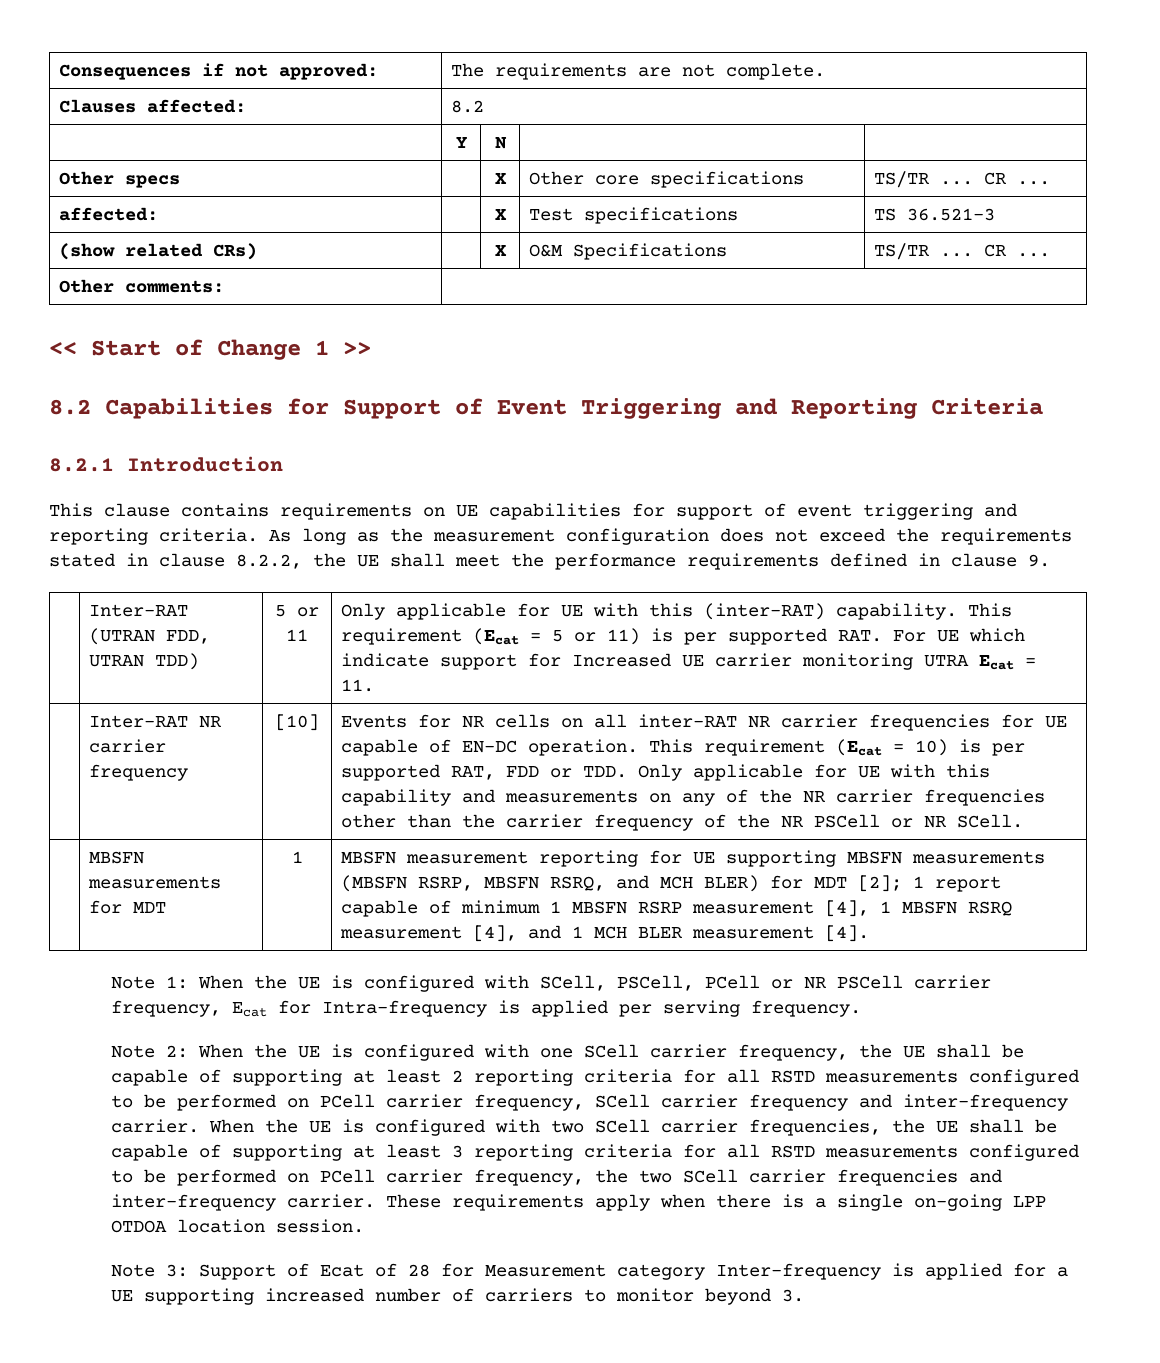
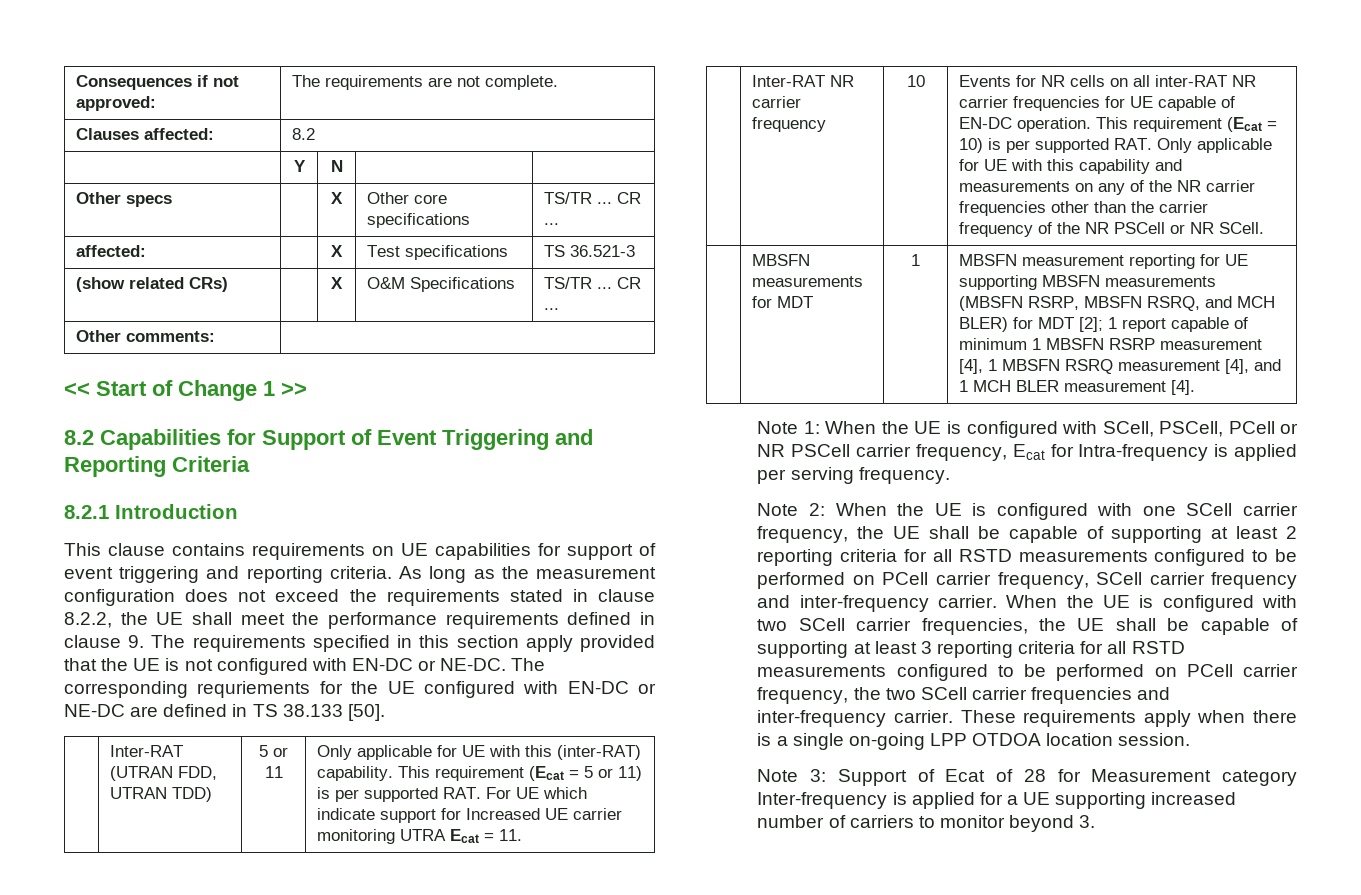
- As long as the measurement configuration does not exceed the requirements stated in clause 8.2.2, the UE shall meet the performance requirements defined in clause 9.
+ As long as the measurement configuration does not exceed the requirements stated in clause 8.2.2, the UE shall meet the performance requirements defined in clause 9. The requirements specified in this section apply provided that the UE is not configured with EN-DC or NE-DC. The corresponding requriements for the UE configured with EN-DC or NE-DC are defined in TS 38.133 [50].
- [10]
+ 10
- This requirement (Ecat = 10) is per supported RAT, FDD or TDD. Only applicable for UE with this capability and measurements on any of the NR carrier frequencies other than the carrier frequency of the NR PSCell or NR SCell.
+ This requirement (Ecat = 10) is per supported RAT. Only applicable for UE with this capability and measurements on any of the NR carrier frequencies other than the carrier frequency of the NR PSCell or NR SCell.

